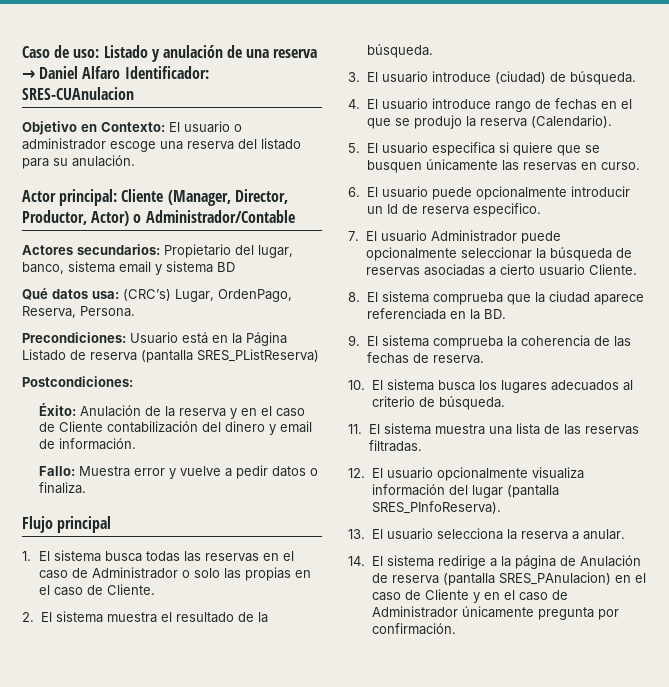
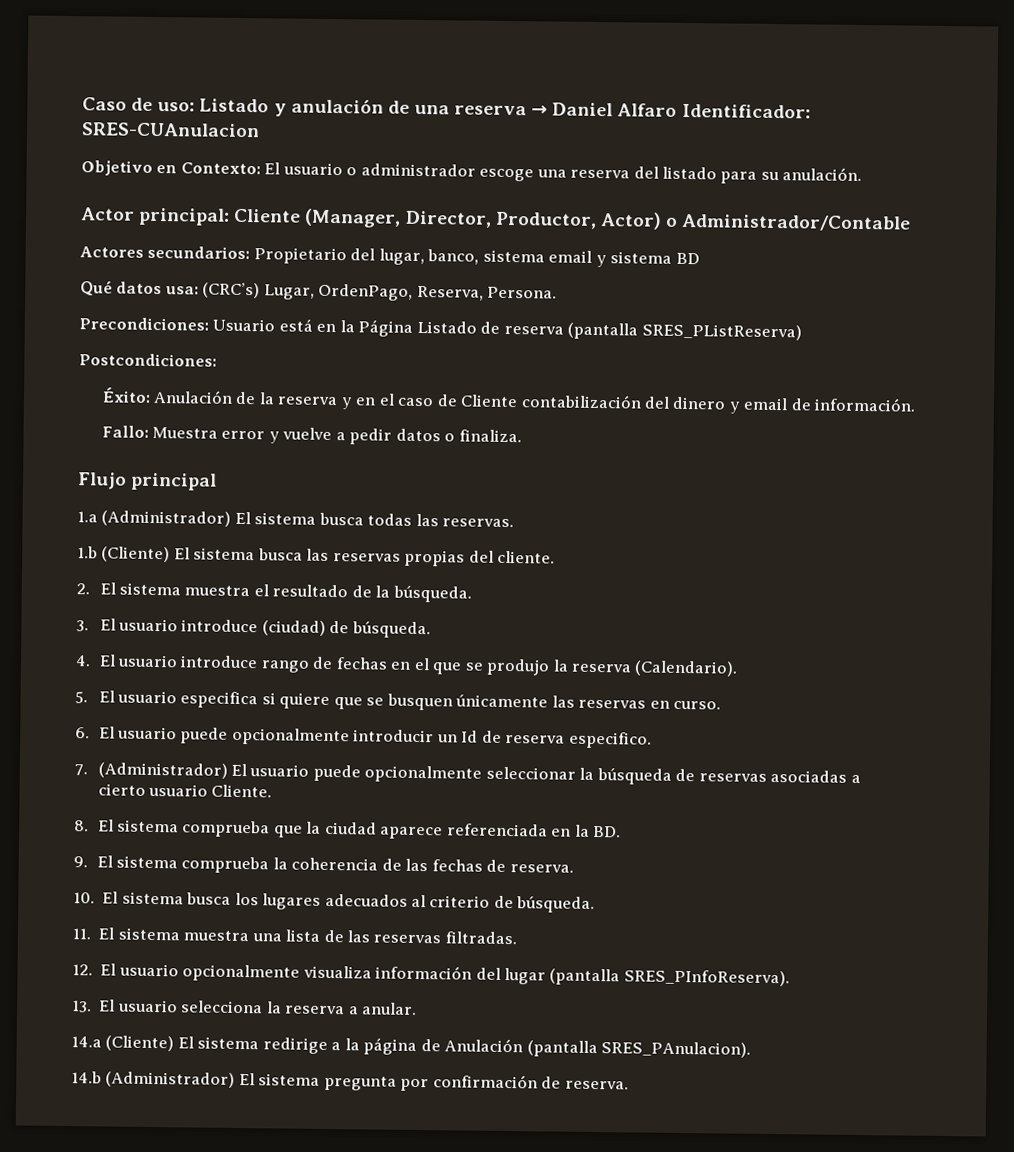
- 1. El sistema busca todas las reservas en el caso de Administrador o solo las propias en el caso de Cliente.
+ 1.a (Administrador) El sistema busca todas las reservas.
+ 1.b (Cliente) El sistema busca las reservas propias del cliente.
- 7. El usuario Administrador puede opcionalmente seleccionar la búsqueda de reservas asociadas a cierto usuario Cliente.
+ 7. (Administrador) El usuario puede opcionalmente seleccionar la búsqueda de reservas asociadas a cierto usuario Cliente.
- 14. El sistema redirige a la página de Anulación de reserva (pantalla SRES_PAnulacion) en el caso de Cliente y en el caso de Administrador únicamente pregunta por confirmación.
+ 14.a (Cliente) El sistema redirige a la página de Anulación (pantalla SRES_PAnulacion).
+ 14.b (Administrador) El sistema pregunta por confirmación de reserva.

